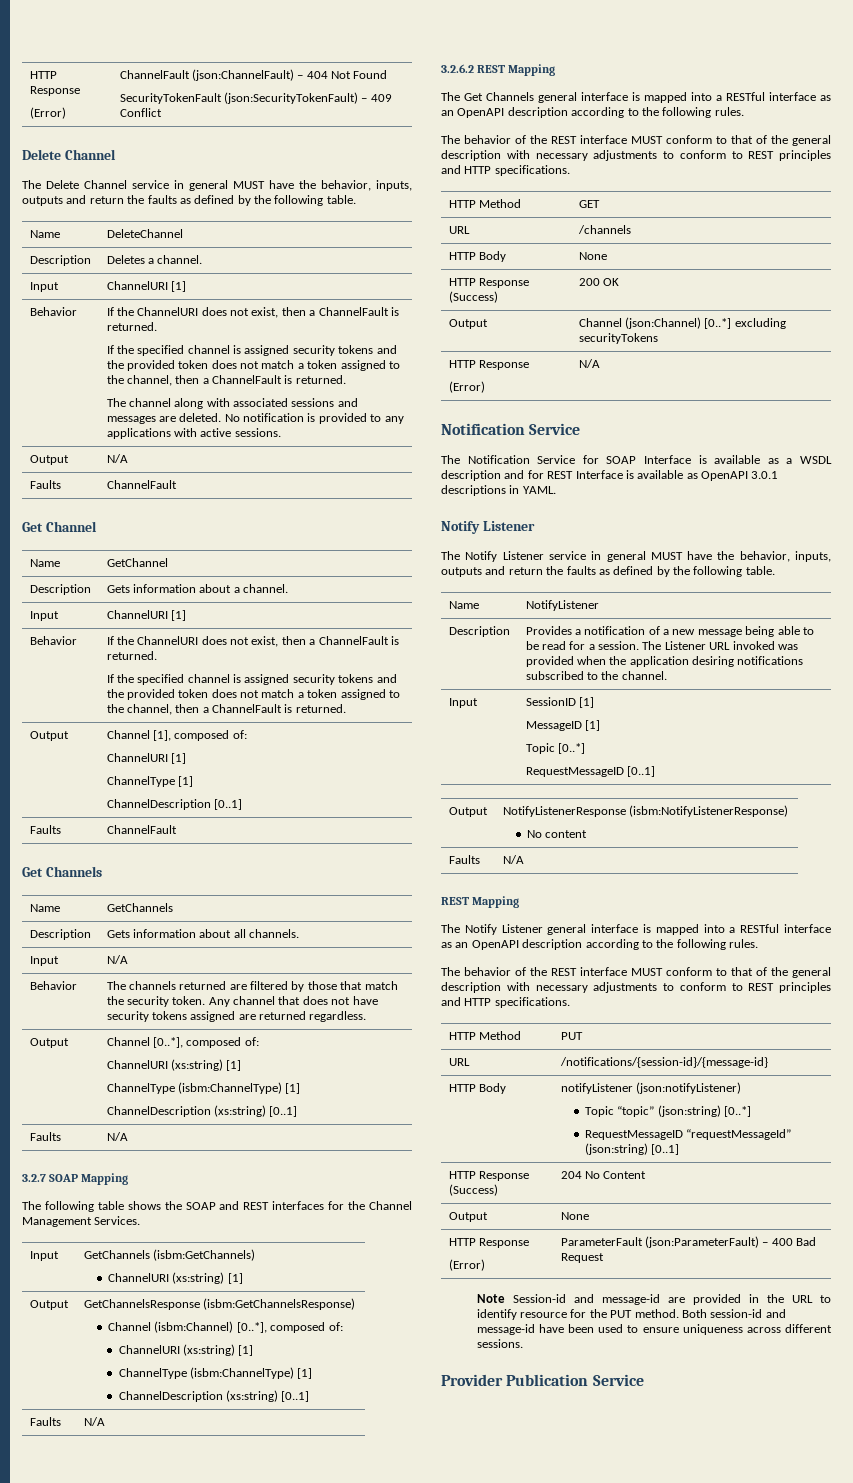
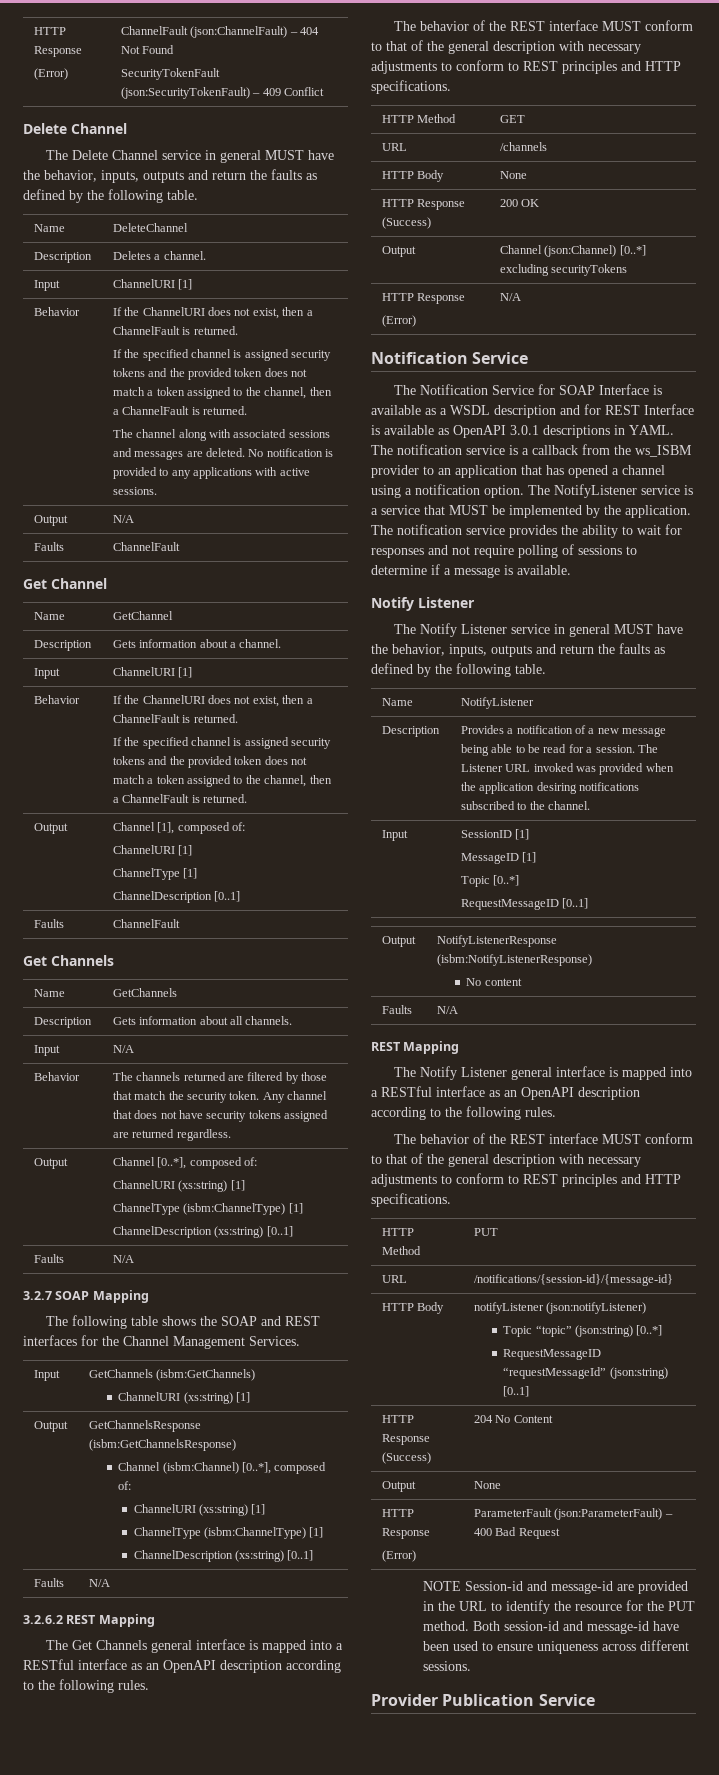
+ The notification service is a callback from the ws_ISBM provider to an application that has opened a channel using a notification option. The NotifyListener service is a service that MUST be implemented by the application. The notification service provides the ability to wait for responses and not require polling of sessions to determine if a message is available.
- Note Session-id and message-id are provided in the URL to identify resource for the PUT method.
+ NOTE Session-id and message-id are provided in the URL to identify the resource for the PUT method.

